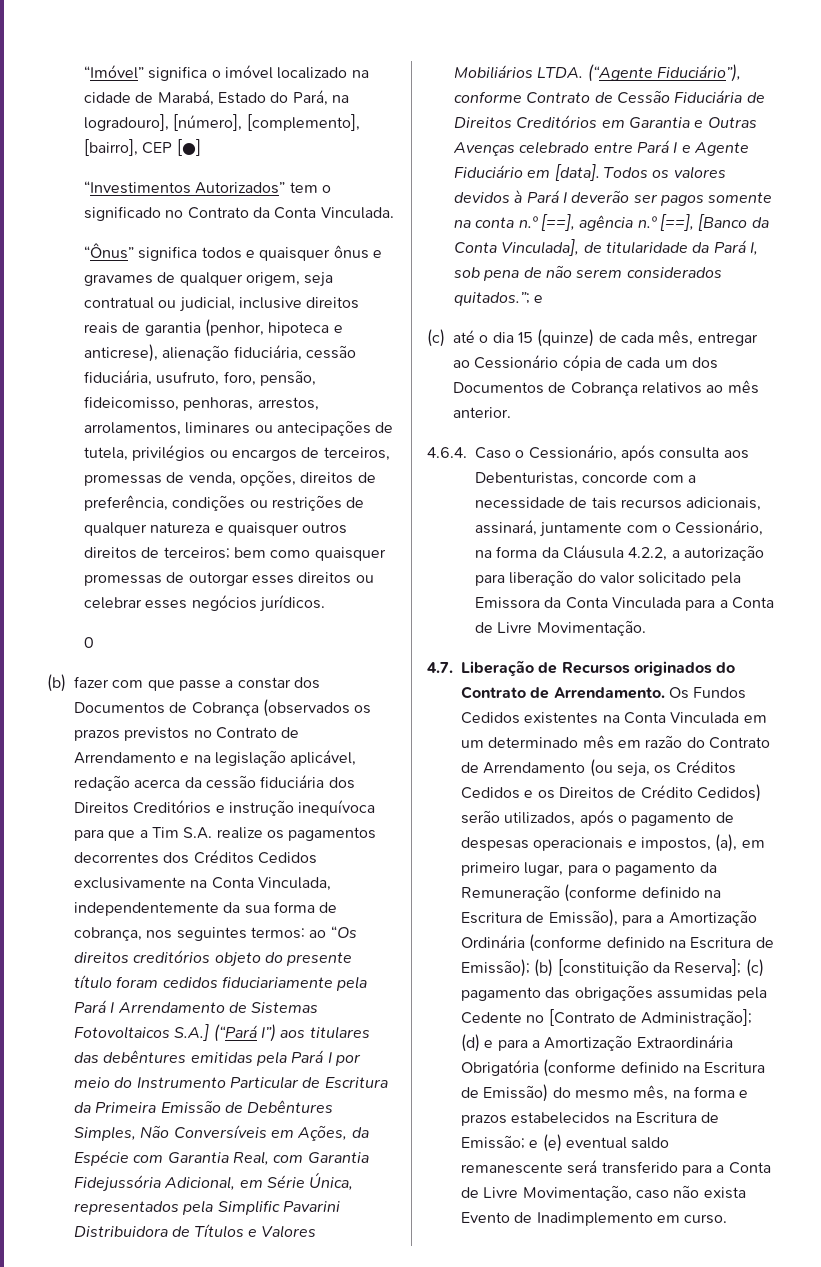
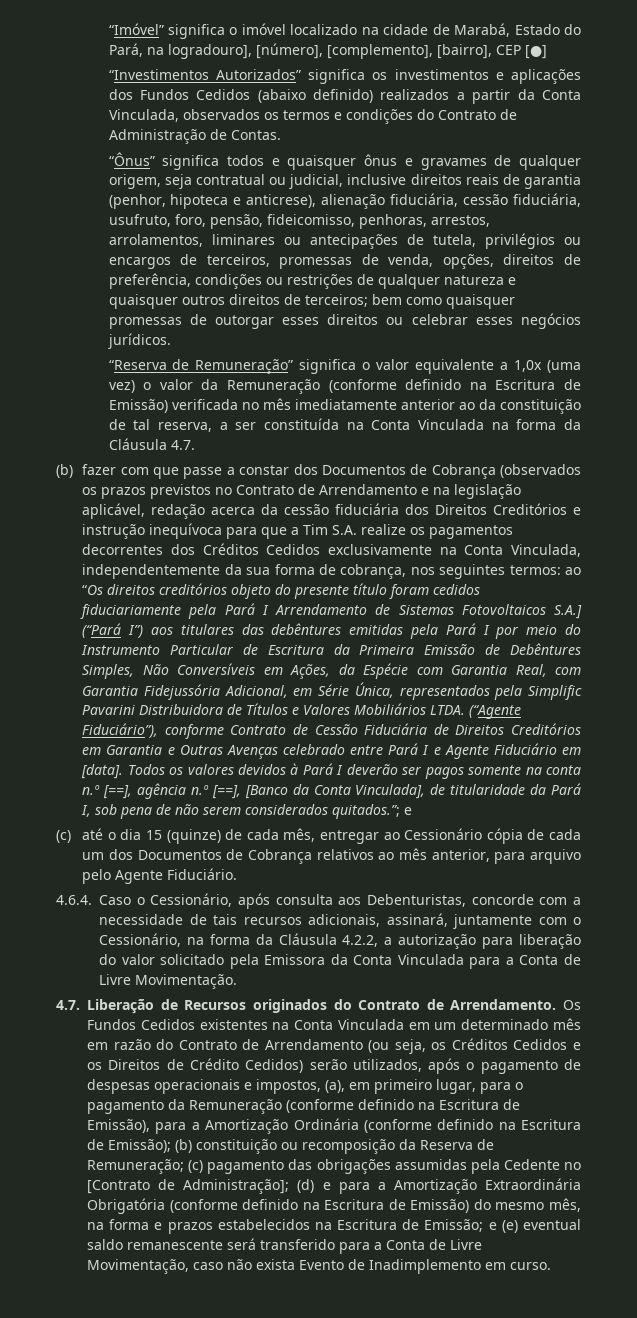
- “Investimentos Autorizados” tem o significado no Contrato da Conta Vinculada.
+ “Investimentos Autorizados” significa os investimentos e aplicações dos Fundos Cedidos (abaixo definido) realizados a partir da Conta Vinculada, observados os termos e condições do Contrato de Administração de Contas.
- 0
+ “Reserva de Remuneração” significa o valor equivalente a 1,0x (uma vez) o valor da Remuneração (conforme definido na Escritura de Emissão) verificada no mês imediatamente anterior ao da constituição de tal reserva, a ser constituída na Conta Vinculada na forma da Cláusula 4.7.
- (c) até o dia 15 (quinze) de cada mês, entregar ao Cessionário cópia de cada um dos Documentos de Cobrança relativos ao mês anterior.
+ (c) até o dia 15 (quinze) de cada mês, entregar ao Cessionário cópia de cada um dos Documentos de Cobrança relativos ao mês anterior, para arquivo pelo Agente Fiduciário.
- (b) [constituição da Reserva];
+ (b) constituição ou recomposição da Reserva de Remuneração;

